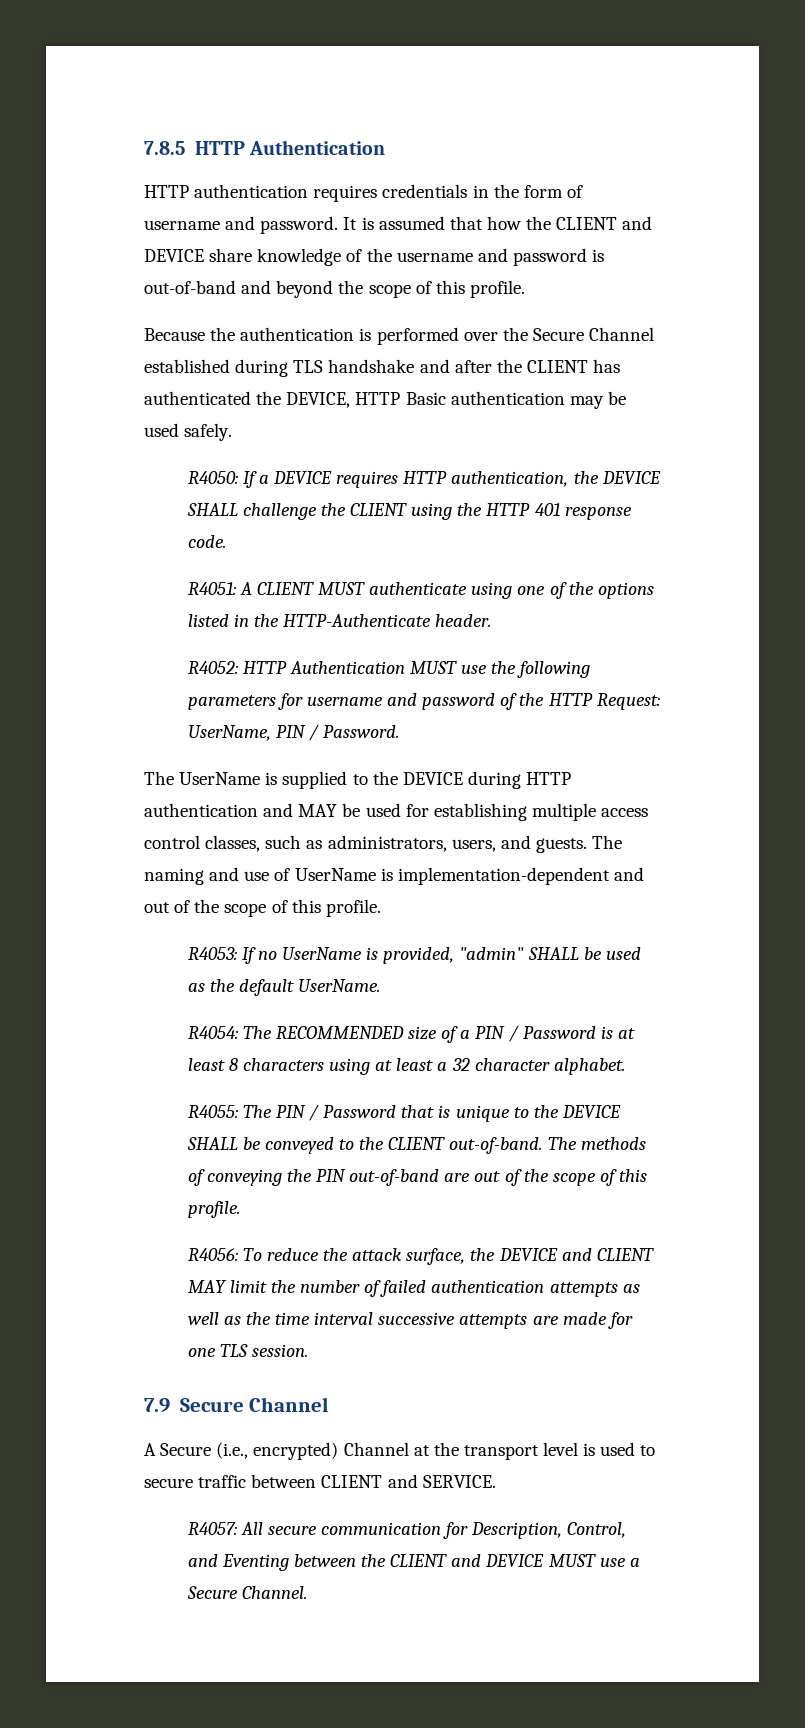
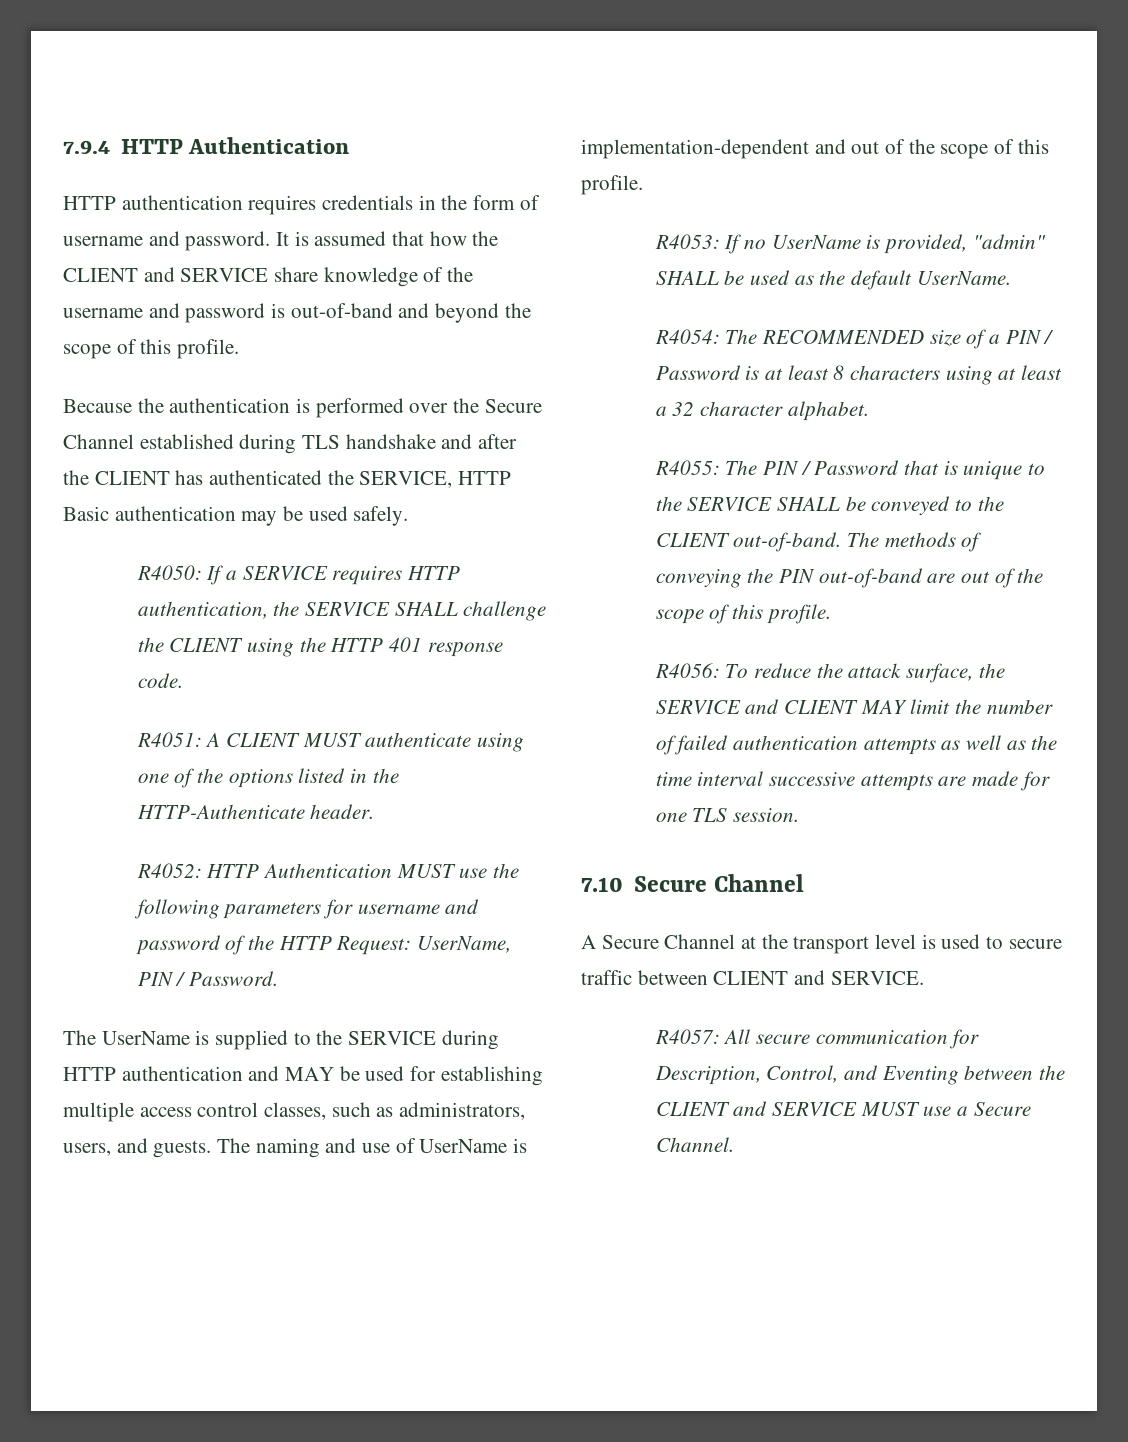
- 7.8.5 HTTP Authentication
+ 7.9.4 HTTP Authentication
- It is assumed that how the CLIENT and DEVICE share knowledge of the username and password is out-of-band and beyond the scope of this profile.
+ It is assumed that how the CLIENT and SERVICE share knowledge of the username and password is out-of-band and beyond the scope of this profile.
- Because the authentication is performed over the Secure Channel established during TLS handshake and after the CLIENT has authenticated the DEVICE, HTTP Basic authentication may be used safely.
+ Because the authentication is performed over the Secure Channel established during TLS handshake and after the CLIENT has authenticated the SERVICE, HTTP Basic authentication may be used safely.
- R4050: If a DEVICE requires HTTP authentication, the DEVICE SHALL challenge the CLIENT using the HTTP 401 response code.
+ R4050: If a SERVICE requires HTTP authentication, the SERVICE SHALL challenge the CLIENT using the HTTP 401 response code.
- The UserName is supplied to the DEVICE during HTTP authentication and MAY be used for establishing multiple access control classes, such as administrators, users, and guests.
+ The UserName is supplied to the SERVICE during HTTP authentication and MAY be used for establishing multiple access control classes, such as administrators, users, and guests.
- R4055: The PIN / Password that is unique to the DEVICE SHALL be conveyed to the CLIENT out-of-band.
+ R4055: The PIN / Password that is unique to the SERVICE SHALL be conveyed to the CLIENT out-of-band.
- R4056: To reduce the attack surface, the DEVICE and CLIENT MAY limit the number of failed authentication attempts as well as the time interval successive attempts are made for one TLS session.
+ R4056: To reduce the attack surface, the SERVICE and CLIENT MAY limit the number of failed authentication attempts as well as the time interval successive attempts are made for one TLS session.
- 7.9 Secure Channel
+ 7.10 Secure Channel
- A Secure (i.e., encrypted) Channel at the transport level is used to secure traffic between CLIENT and SERVICE.
+ A Secure Channel at the transport level is used to secure traffic between CLIENT and SERVICE.
- R4057: All secure communication for Description, Control, and Eventing between the CLIENT and DEVICE MUST use a Secure Channel.
+ R4057: All secure communication for Description, Control, and Eventing between the CLIENT and SERVICE MUST use a Secure Channel.

